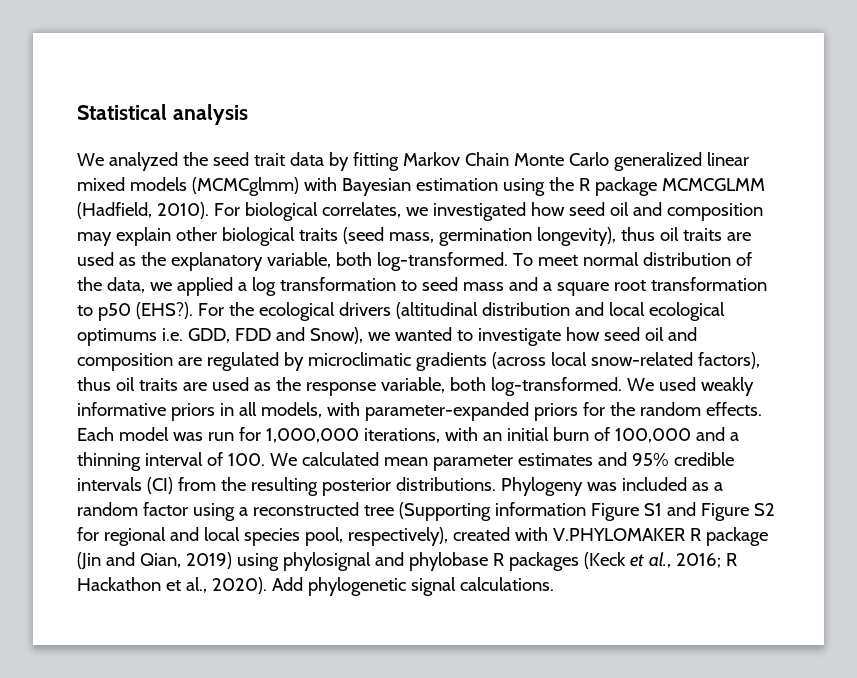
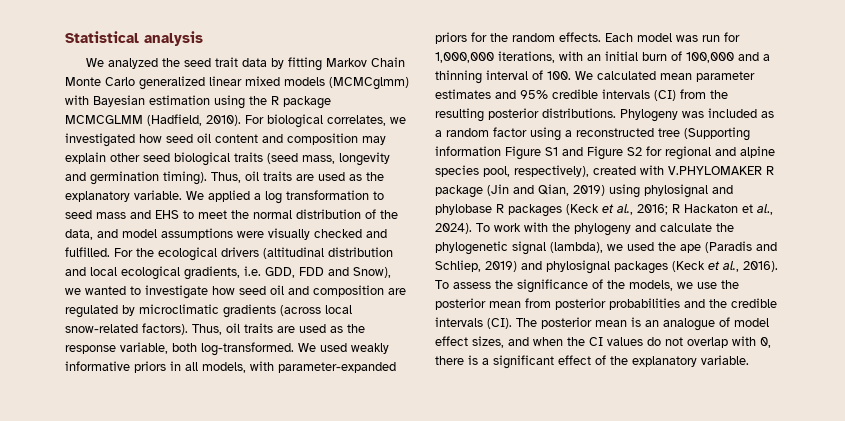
- For biological correlates, we investigated how seed oil and composition may explain other biological traits (seed mass, germination longevity), thus oil traits are used as the explanatory variable, both log-transformed. To meet normal distribution of the data, we applied a log transformation to seed mass and a square root transformation to p50 (EHS?).
+ For biological correlates, we investigated how seed oil content and composition may explain other seed biological traits (seed mass, longevity and germination timing). Thus, oil traits are used as the explanatory variable. We applied a log transformation to seed mass and EHS to meet the normal distribution of the data, and model assumptions were visually checked and fulfilled.
- For the ecological drivers (altitudinal distribution and local ecological optimums i.e. GDD, FDD and Snow), we wanted to investigate how seed oil and composition are regulated by microclimatic gradients (across local snow-related factors), thus oil traits are used as the response variable, both log-transformed.
+ For the ecological drivers (altitudinal distribution and local ecological gradients, i.e. GDD, FDD and Snow), we wanted to investigate how seed oil and composition are regulated by microclimatic gradients (across local snow-related factors). Thus, oil traits are used as the response variable, both log-transformed.
- Phylogeny was included as a random factor using a reconstructed tree (Supporting information Figure S1 and Figure S2 for regional and local species pool, respectively), created with V.PHYLOMAKER R package (Jin and Qian, 2019) using phylosignal and phylobase R packages (Keck et al., 2016; R Hackathon et al., 2020). Add phylogenetic signal calculations.
+ Phylogeny was included as a random factor using a reconstructed tree (Supporting information Figure S1 and Figure S2 for regional and alpine species pool, respectively), created with V.PHYLOMAKER R package (Jin and Qian, 2019) using phylosignal and phylobase R packages (Keck et al., 2016; R Hackaton et al., 2024). To work with the phylogeny and calculate the phylogenetic signal (lambda), we used the ape (Paradis and Schliep, 2019) and phylosignal packages (Keck et al., 2016). To assess the significance of the models, we use the posterior mean from posterior probabilities and the credible intervals (CI). The posterior mean is an analogue of model effect sizes, and when the CI values do not overlap with 0, there is a significant effect of the explanatory variable.

